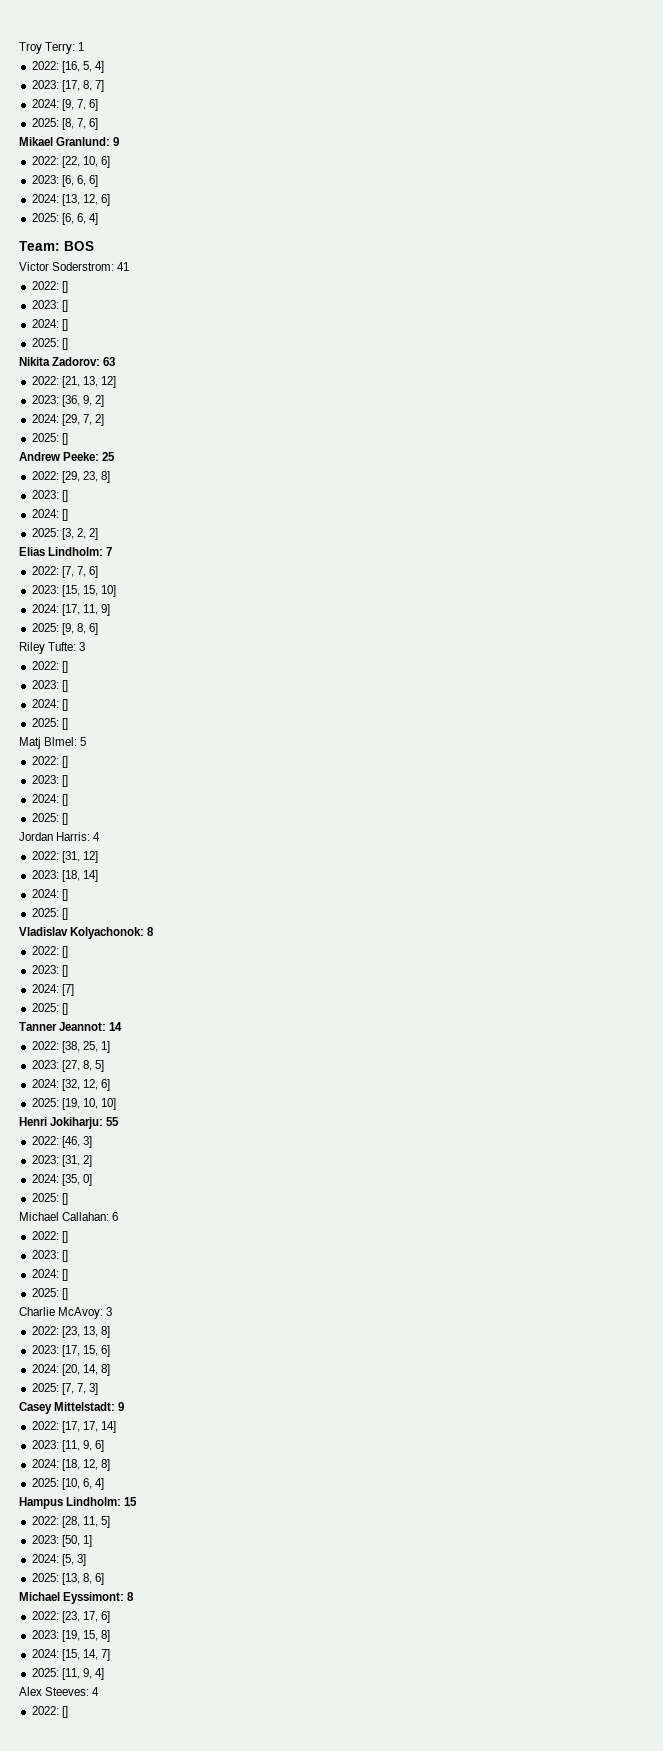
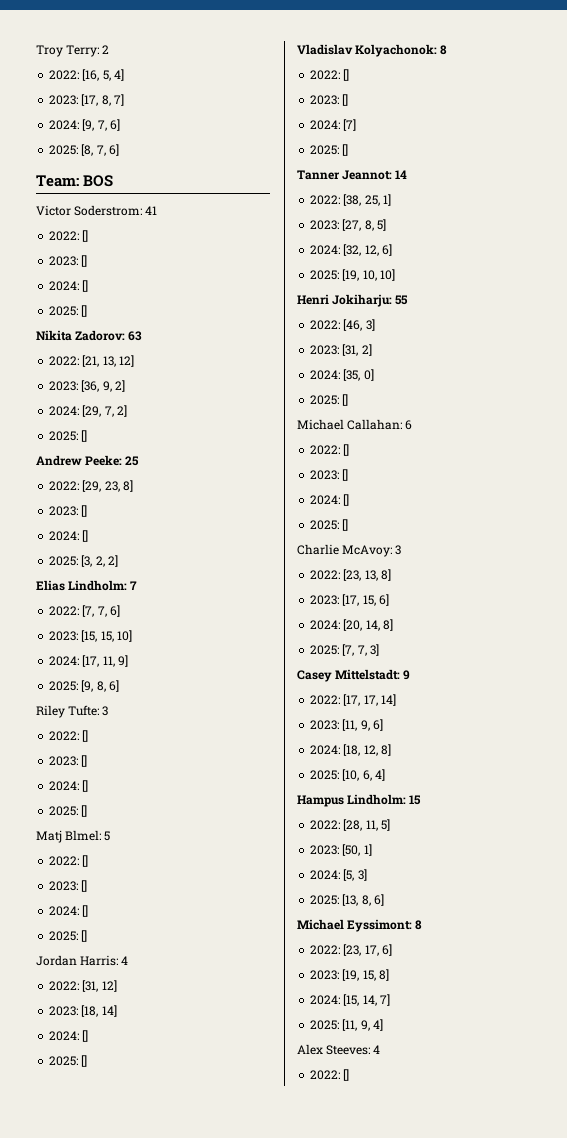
- Troy Terry: 1
+ Troy Terry: 2
- Mikael Granlund: 9
- 2022: [22, 10, 6]
- 2023: [6, 6, 6]
- 2024: [13, 12, 6]
- 2025: [6, 6, 4]

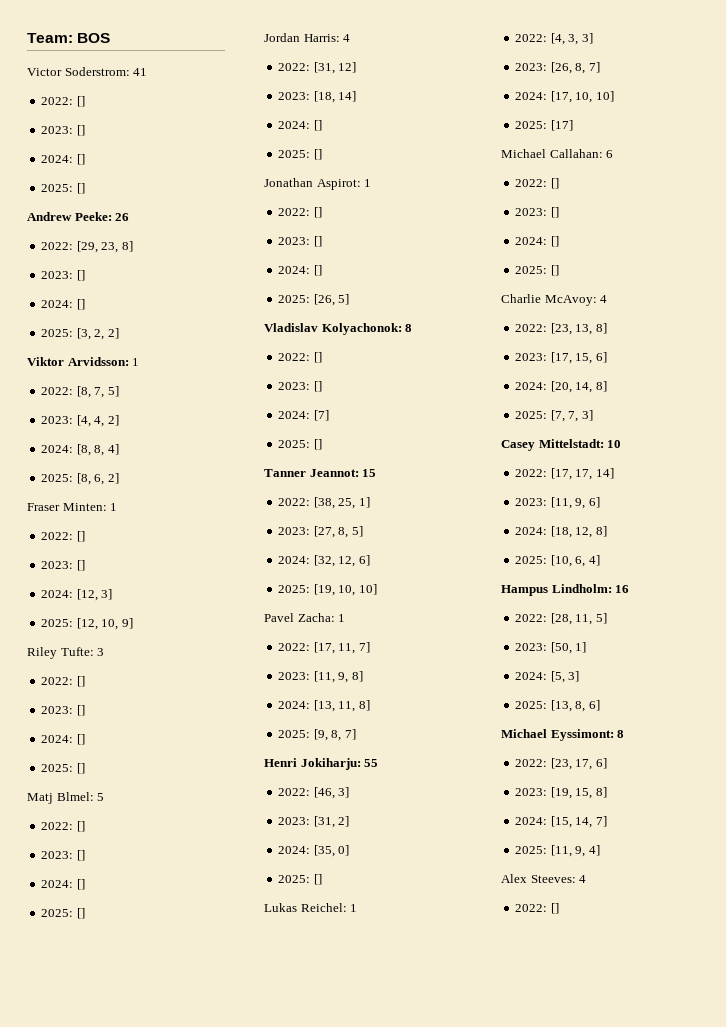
- Troy Terry: 2
- 2022: [16, 5, 4]
- 2023: [17, 8, 7]
- 2024: [9, 7, 6]
- 2025: [8, 7, 6]
- Nikita Zadorov: 63
- 2022: [21, 13, 12]
- 2023: [36, 9, 2]
- 2024: [29, 7, 2]
- 2025: []
- Andrew Peeke: 25
+ Andrew Peeke: 26
- Elias Lindholm: 7
- 2022: [7, 7, 6]
- 2023: [15, 15, 10]
- 2024: [17, 11, 9]
- 2025: [9, 8, 6]
+ Viktor Arvidsson: 1
+ 2022: [8, 7, 5]
+ 2023: [4, 4, 2]
+ 2024: [8, 8, 4]
+ 2025: [8, 6, 2]
+ Fraser Minten: 1
+ 2022: []
+ 2023: []
+ 2024: [12, 3]
+ 2025: [12, 10, 9]
+ Jonathan Aspirot: 1
+ 2022: []
+ 2023: []
+ 2024: []
+ 2025: [26, 5]
- Tanner Jeannot: 14
+ Tanner Jeannot: 15
+ Pavel Zacha: 1
+ 2022: [17, 11, 7]
+ 2023: [11, 9, 8]
+ 2024: [13, 11, 8]
+ 2025: [9, 8, 7]
+ Lukas Reichel: 1
+ 2022: [4, 3, 3]
+ 2023: [26, 8, 7]
+ 2024: [17, 10, 10]
+ 2025: [17]
- Charlie McAvoy: 3
+ Charlie McAvoy: 4
- Casey Mittelstadt: 9
+ Casey Mittelstadt: 10
- Hampus Lindholm: 15
+ Hampus Lindholm: 16

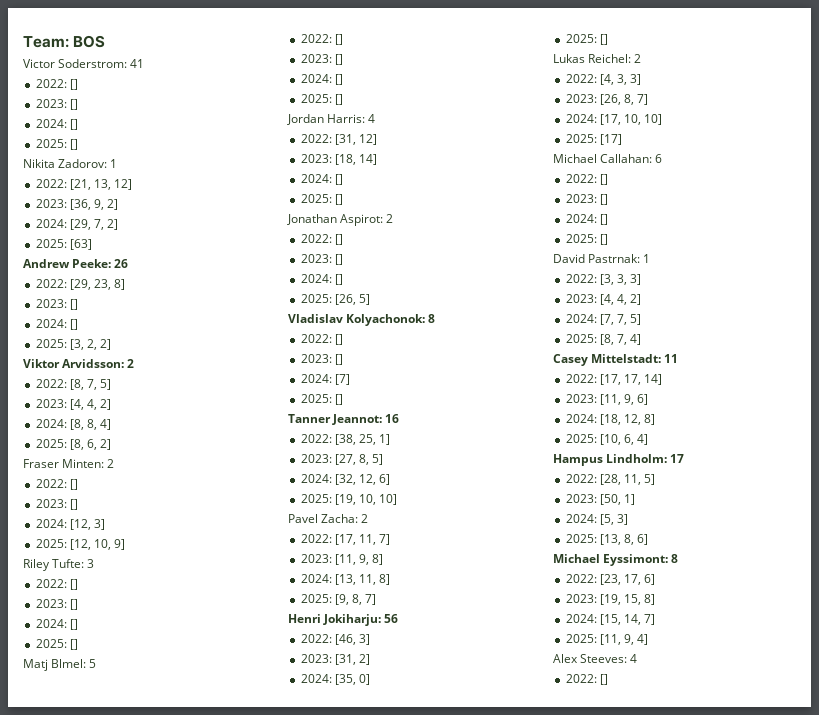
+ Nikita Zadorov: 1
+ 2022: [21, 13, 12]
+ 2023: [36, 9, 2]
+ 2024: [29, 7, 2]
+ 2025: [63]
- Viktor Arvidsson: 1
+ Viktor Arvidsson: 2
- Fraser Minten: 1
+ Fraser Minten: 2
- Jonathan Aspirot: 1
+ Jonathan Aspirot: 2
- Tanner Jeannot: 15
+ Tanner Jeannot: 16
- Pavel Zacha: 1
+ Pavel Zacha: 2
- Henri Jokiharju: 55
+ Henri Jokiharju: 56
- Lukas Reichel: 1
+ Lukas Reichel: 2
- Charlie McAvoy: 4
- 2022: [23, 13, 8]
- 2023: [17, 15, 6]
- 2024: [20, 14, 8]
- 2025: [7, 7, 3]
+ David Pastrnak: 1
+ 2022: [3, 3, 3]
+ 2023: [4, 4, 2]
+ 2024: [7, 7, 5]
+ 2025: [8, 7, 4]
- Casey Mittelstadt: 10
+ Casey Mittelstadt: 11
- Hampus Lindholm: 16
+ Hampus Lindholm: 17

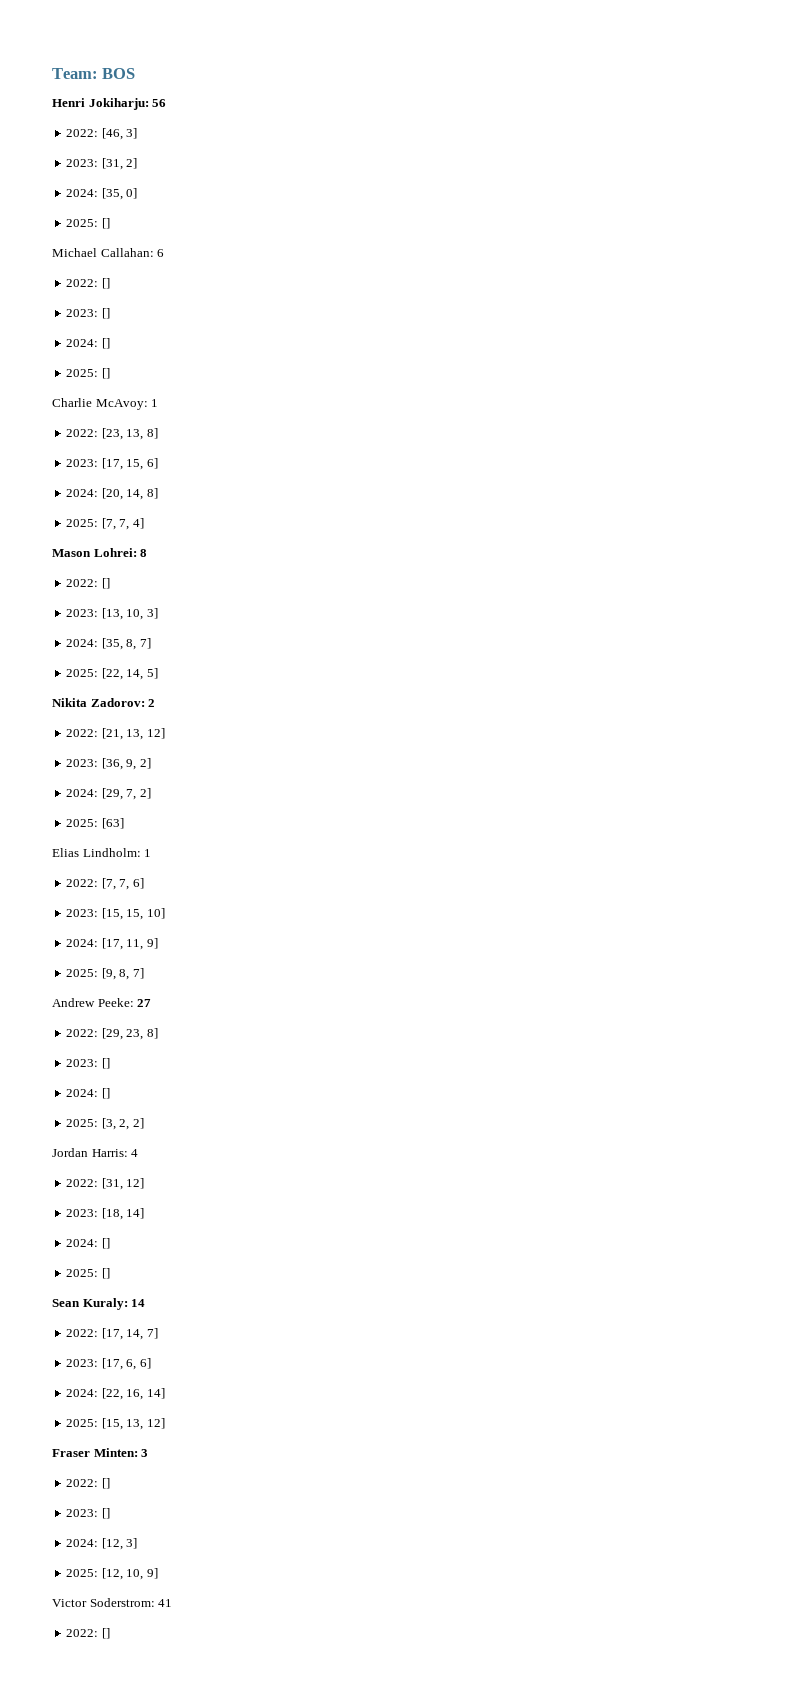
- Victor Soderstrom: 41
- 2022: []
- 2023: []
- 2024: []
- 2025: []
- Nikita Zadorov: 1
- 2022: [21, 13, 12]
- 2023: [36, 9, 2]
- 2024: [29, 7, 2]
- 2025: [63]
- Andrew Peeke: 26
- 2022: [29, 23, 8]
- 2023: []
- 2024: []
- 2025: [3, 2, 2]
- Viktor Arvidsson: 2
- 2022: [8, 7, 5]
- 2023: [4, 4, 2]
- 2024: [8, 8, 4]
- 2025: [8, 6, 2]
- Fraser Minten: 2
- 2022: []
- 2023: []
- 2024: [12, 3]
- 2025: [12, 10, 9]
- Riley Tufte: 3
- 2022: []
- 2023: []
- 2024: []
- 2025: []
- Matj Blmel: 5
- 2022: []
- 2023: []
- 2024: []
- 2025: []
- Jordan Harris: 4
- 2022: [31, 12]
- 2023: [18, 14]
- 2024: []
- 2025: []
- Jonathan Aspirot: 2
- 2022: []
- 2023: []
- 2024: []
- 2025: [26, 5]
- Vladislav Kolyachonok: 8
- 2022: []
- 2023: []
- 2024: [7]
- 2025: []
- Tanner Jeannot: 16
- 2022: [38, 25, 1]
- 2023: [27, 8, 5]
- 2024: [32, 12, 6]
- 2025: [19, 10, 10]
- Pavel Zacha: 2
- 2022: [17, 11, 7]
- 2023: [11, 9, 8]
- 2024: [13, 11, 8]
- 2025: [9, 8, 7]
- Lukas Reichel: 2
- 2022: [4, 3, 3]
- 2023: [26, 8, 7]
- 2024: [17, 10, 10]
- 2025: [17]
- David Pastrnak: 1
- 2022: [3, 3, 3]
- 2023: [4, 4, 2]
- 2024: [7, 7, 5]
- 2025: [8, 7, 4]
- Casey Mittelstadt: 11
- 2022: [17, 17, 14]
- 2023: [11, 9, 6]
- 2024: [18, 12, 8]
- 2025: [10, 6, 4]
- Hampus Lindholm: 17
- 2022: [28, 11, 5]
- 2023: [50, 1]
- 2024: [5, 3]
- 2025: [13, 8, 6]
- Michael Eyssimont: 8
- 2022: [23, 17, 6]
- 2023: [19, 15, 8]
- 2024: [15, 14, 7]
- 2025: [11, 9, 4]
- Alex Steeves: 4
+ Charlie McAvoy: 1
+ 2022: [23, 13, 8]
+ 2023: [17, 15, 6]
+ 2024: [20, 14, 8]
+ 2025: [7, 7, 4]
+ Mason Lohrei: 8
+ 2022: []
+ 2023: [13, 10, 3]
+ 2024: [35, 8, 7]
+ 2025: [22, 14, 5]
+ Nikita Zadorov: 2
+ 2022: [21, 13, 12]
+ 2023: [36, 9, 2]
+ 2024: [29, 7, 2]
+ 2025: [63]
+ Elias Lindholm: 1
+ 2022: [7, 7, 6]
+ 2023: [15, 15, 10]
+ 2024: [17, 11, 9]
+ 2025: [9, 8, 7]
+ Andrew Peeke: 27
+ 2022: [29, 23, 8]
+ 2023: []
+ 2024: []
+ 2025: [3, 2, 2]
+ Jordan Harris: 4
+ 2022: [31, 12]
+ 2023: [18, 14]
+ 2024: []
+ 2025: []
+ Sean Kuraly: 14
+ 2022: [17, 14, 7]
+ 2023: [17, 6, 6]
+ 2024: [22, 16, 14]
+ 2025: [15, 13, 12]
+ Fraser Minten: 3
+ 2022: []
+ 2023: []
+ 2024: [12, 3]
+ 2025: [12, 10, 9]
+ Victor Soderstrom: 41

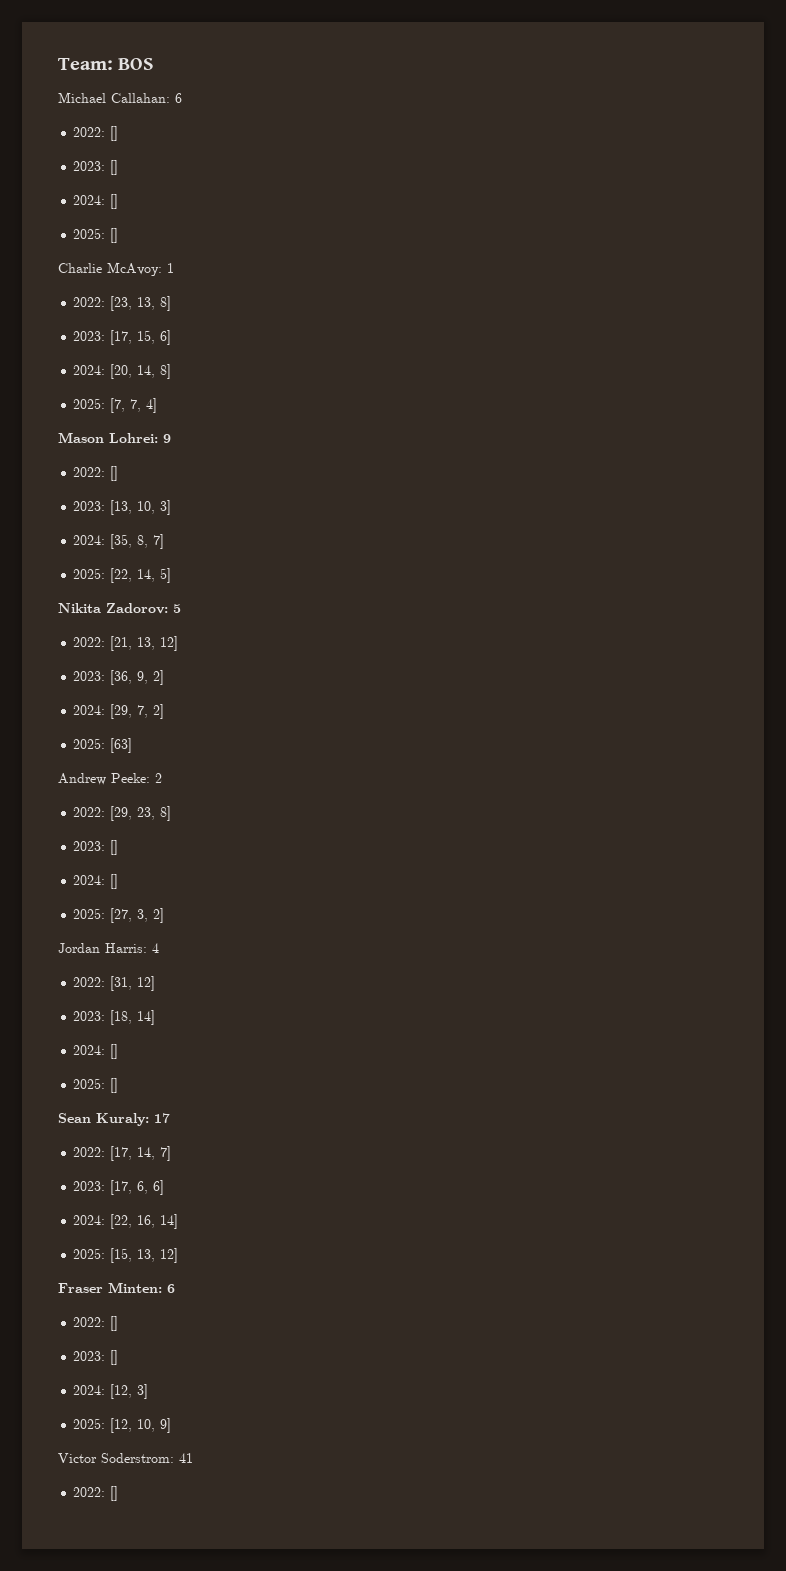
- Henri Jokiharju: 56
- 2022: [46, 3]
- 2023: [31, 2]
- 2024: [35, 0]
- 2025: []
- Mason Lohrei: 8
+ Mason Lohrei: 9
- Nikita Zadorov: 2
+ Nikita Zadorov: 5
- Elias Lindholm: 1
- 2022: [7, 7, 6]
- 2023: [15, 15, 10]
- 2024: [17, 11, 9]
- 2025: [9, 8, 7]
- Andrew Peeke: 27
+ Andrew Peeke: 2
- 2025: [3, 2, 2]
+ 2025: [27, 3, 2]
- Sean Kuraly: 14
+ Sean Kuraly: 17
- Fraser Minten: 3
+ Fraser Minten: 6

